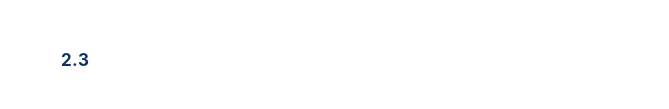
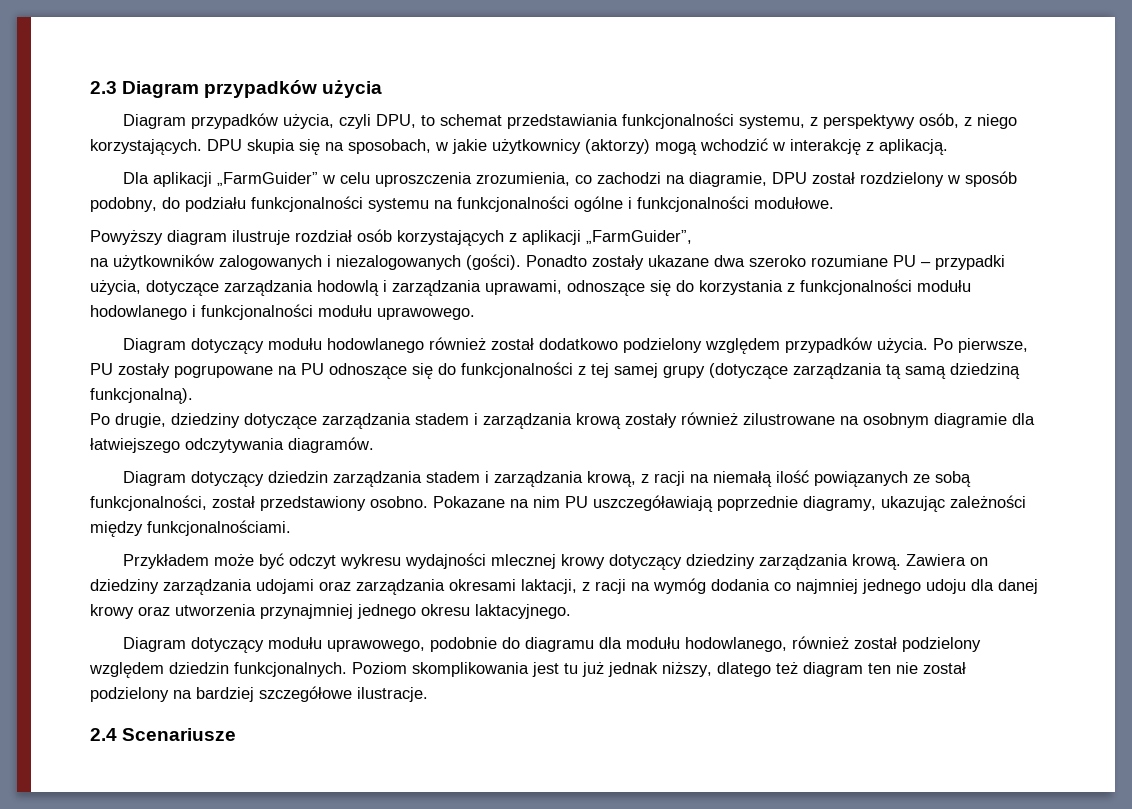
- 2.3
+ 2.3 Diagram przypadków użycia
+ Diagram przypadków użycia, czyli DPU, to schemat przedstawiania funkcjonalności systemu, z perspektywy osób, z niego korzystających. DPU skupia się na sposobach, w jakie użytkownicy (aktorzy) mogą wchodzić w interakcję z aplikacją.
+ Dla aplikacji „FarmGuider” w celu uproszczenia zrozumienia, co zachodzi na diagramie, DPU został rozdzielony w sposób podobny, do podziału funkcjonalności systemu na funkcjonalności ogólne i funkcjonalności modułowe.
+ Powyższy diagram ilustruje rozdział osób korzystających z aplikacji „FarmGuider”,
+ na użytkowników zalogowanych i niezalogowanych (gości). Ponadto zostały ukazane dwa szeroko rozumiane PU – przypadki użycia, dotyczące zarządzania hodowlą i zarządzania uprawami, odnoszące się do korzystania z funkcjonalności modułu hodowlanego i funkcjonalności modułu uprawowego.
+ Diagram dotyczący modułu hodowlanego również został dodatkowo podzielony względem przypadków użycia. Po pierwsze, PU zostały pogrupowane na PU odnoszące się do funkcjonalności z tej samej grupy (dotyczące zarządzania tą samą dziedziną funkcjonalną).
+ Po drugie, dziedziny dotyczące zarządzania stadem i zarządzania krową zostały również zilustrowane na osobnym diagramie dla łatwiejszego odczytywania diagramów.
+ Diagram dotyczący dziedzin zarządzania stadem i zarządzania krową, z racji na niemałą ilość powiązanych ze sobą funkcjonalności, został przedstawiony osobno. Pokazane na nim PU uszczegóławiają poprzednie diagramy, ukazując zależności między funkcjonalnościami.
+ Przykładem może być odczyt wykresu wydajności mlecznej krowy dotyczący dziedziny zarządzania krową. Zawiera on dziedziny zarządzania udojami oraz zarządzania okresami laktacji, z racji na wymóg dodania co najmniej jednego udoju dla danej krowy oraz utworzenia przynajmniej jednego okresu laktacyjnego.
+ Diagram dotyczący modułu uprawowego, podobnie do diagramu dla modułu hodowlanego, również został podzielony względem dziedzin funkcjonalnych. Poziom skomplikowania jest tu już jednak niższy, dlatego też diagram ten nie został podzielony na bardziej szczegółowe ilustracje.
+ 2.4 Scenariusze

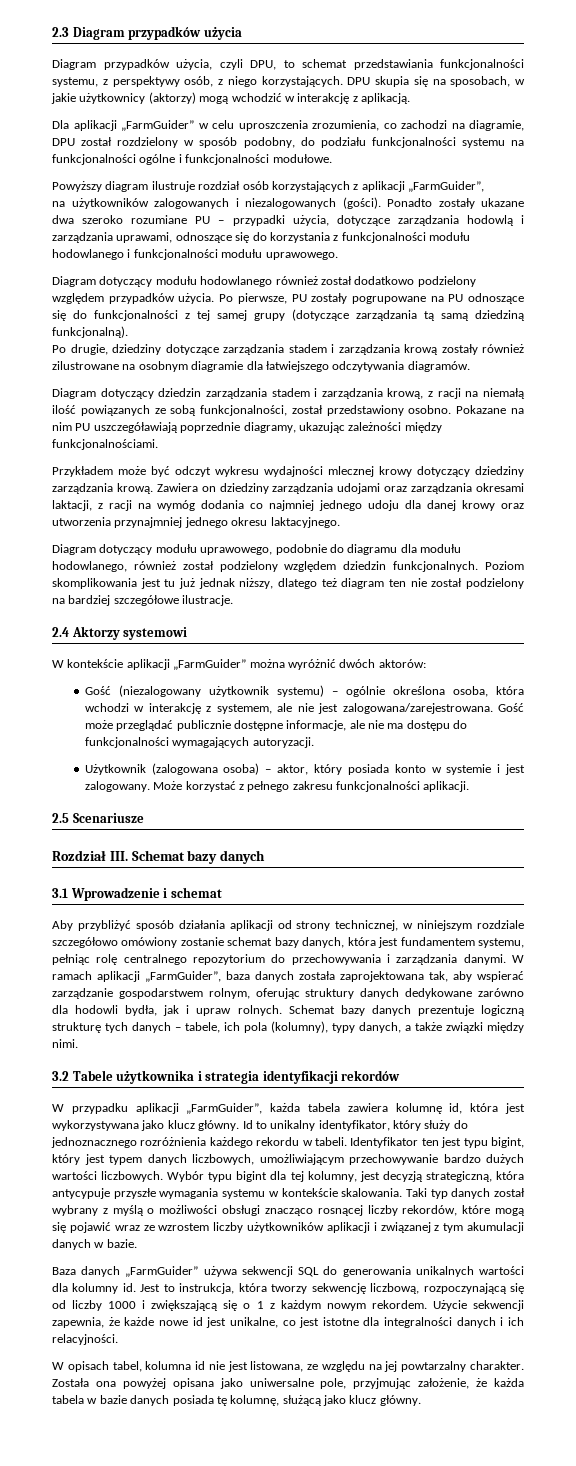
- 2.4 Scenariusze
+ 2.4 Aktorzy systemowi
+ W kontekście aplikacji „FarmGuider” można wyróżnić dwóch aktorów:
+ Gość (niezalogowany użytkownik systemu) – ogólnie określona osoba, która wchodzi w interakcję z systemem, ale nie jest zalogowana/zarejestrowana. Gość może przeglądać publicznie dostępne informacje, ale nie ma dostępu do funkcjonalności wymagających autoryzacji.
+ Użytkownik (zalogowana osoba) – aktor, który posiada konto w systemie i jest zalogowany. Może korzystać z pełnego zakresu funkcjonalności aplikacji.
+ 2.5 Scenariusze
+ Rozdział III. Schemat bazy danych
+ 3.1 Wprowadzenie i schemat
+ Aby przybliżyć sposób działania aplikacji od strony technicznej, w niniejszym rozdziale szczegółowo omówiony zostanie schemat bazy danych, która jest fundamentem systemu, pełniąc rolę centralnego repozytorium do przechowywania i zarządzania danymi. W ramach aplikacji „FarmGuider”, baza danych została zaprojektowana tak, aby wspierać zarządzanie gospodarstwem rolnym, oferując struktury danych dedykowane zarówno dla hodowli bydła, jak i upraw rolnych. Schemat bazy danych prezentuje logiczną strukturę tych danych – tabele, ich pola (kolumny), typy danych, a także związki między nimi.
+ 3.2 Tabele użytkownika i strategia identyfikacji rekordów
+ W przypadku aplikacji „FarmGuider”, każda tabela zawiera kolumnę id, która jest wykorzystywana jako klucz główny. Id to unikalny identyfikator, który służy do jednoznacznego rozróżnienia każdego rekordu w tabeli. Identyfikator ten jest typu bigint, który jest typem danych liczbowych, umożliwiającym przechowywanie bardzo dużych wartości liczbowych. Wybór typu bigint dla tej kolumny, jest decyzją strategiczną, która antycypuje przyszłe wymagania systemu w kontekście skalowania. Taki typ danych został wybrany z myślą o możliwości obsługi znacząco rosnącej liczby rekordów, które mogą się pojawić wraz ze wzrostem liczby użytkowników aplikacji i związanej z tym akumulacji danych w bazie.
+ Baza danych „FarmGuider” używa sekwencji SQL do generowania unikalnych wartości dla kolumny id. Jest to instrukcja, która tworzy sekwencję liczbową, rozpoczynającą się od liczby 1000 i zwiększającą się o 1 z każdym nowym rekordem. Użycie sekwencji zapewnia, że każde nowe id jest unikalne, co jest istotne dla integralności danych i ich relacyjności.
+ W opisach tabel, kolumna id nie jest listowana, ze względu na jej powtarzalny charakter. Została ona powyżej opisana jako uniwersalne pole, przyjmując założenie, że każda tabela w bazie danych posiada tę kolumnę, służącą jako klucz główny.

